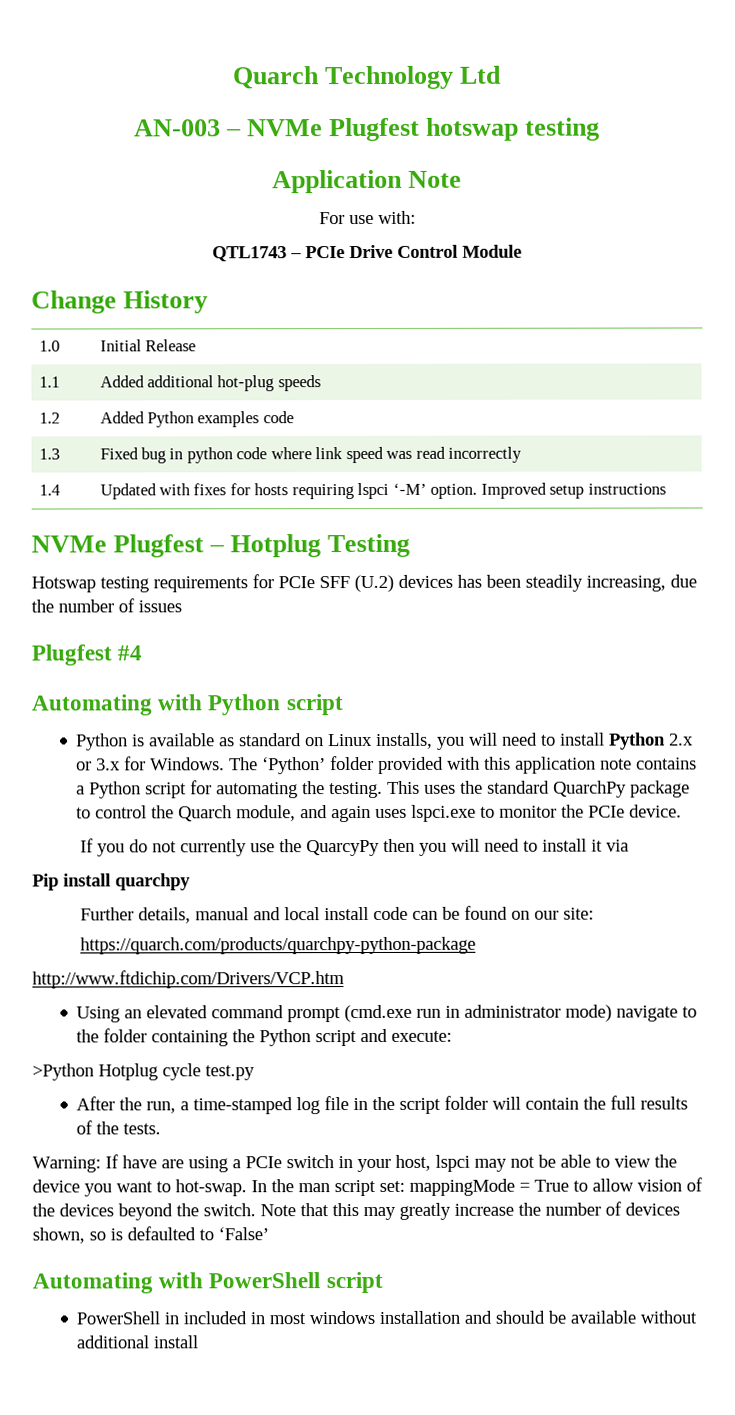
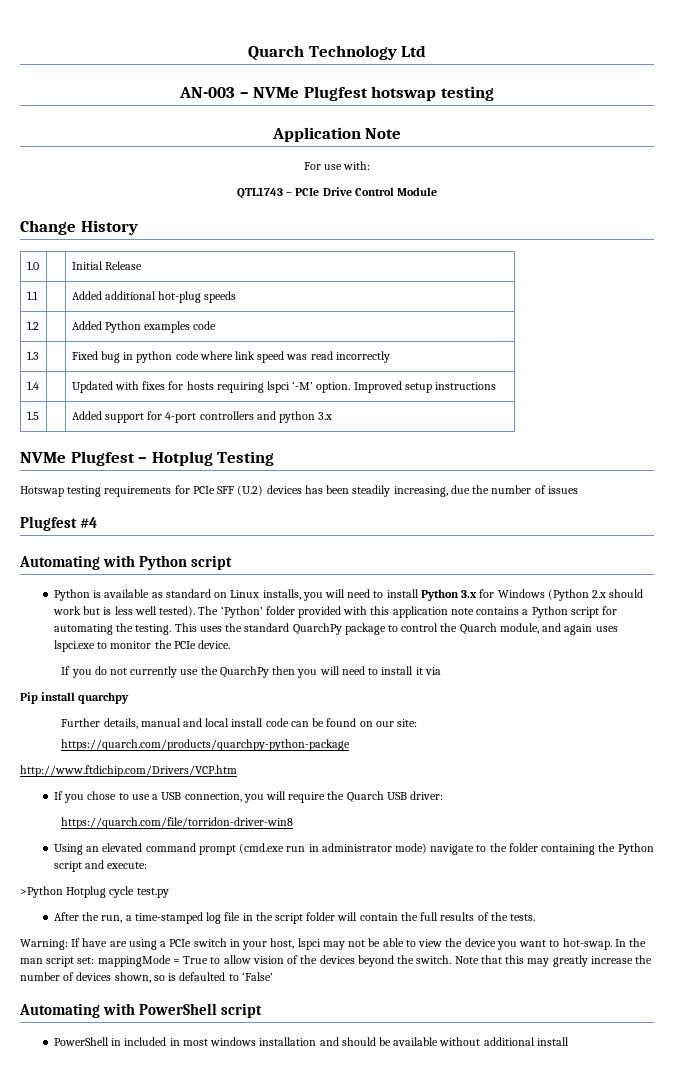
+ 1.5 | | Added support for 4-port controllers and python 3.x
- Python is available as standard on Linux installs, you will need to install Python 2.x or 3.x for Windows.
+ Python is available as standard on Linux installs, you will need to install Python 3.x for Windows (Python 2.x should work but is less well tested).
- If you do not currently use the QuarcyPy then you will need to install it via
+ If you do not currently use the QuarchPy then you will need to install it via
+ If you chose to use a USB connection, you will require the Quarch USB driver:
+ https://quarch.com/file/torridon-driver-win8

